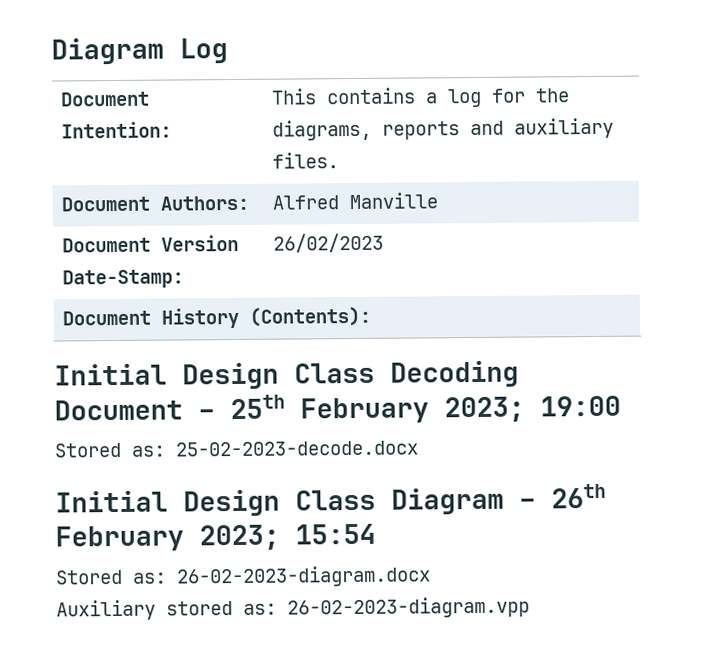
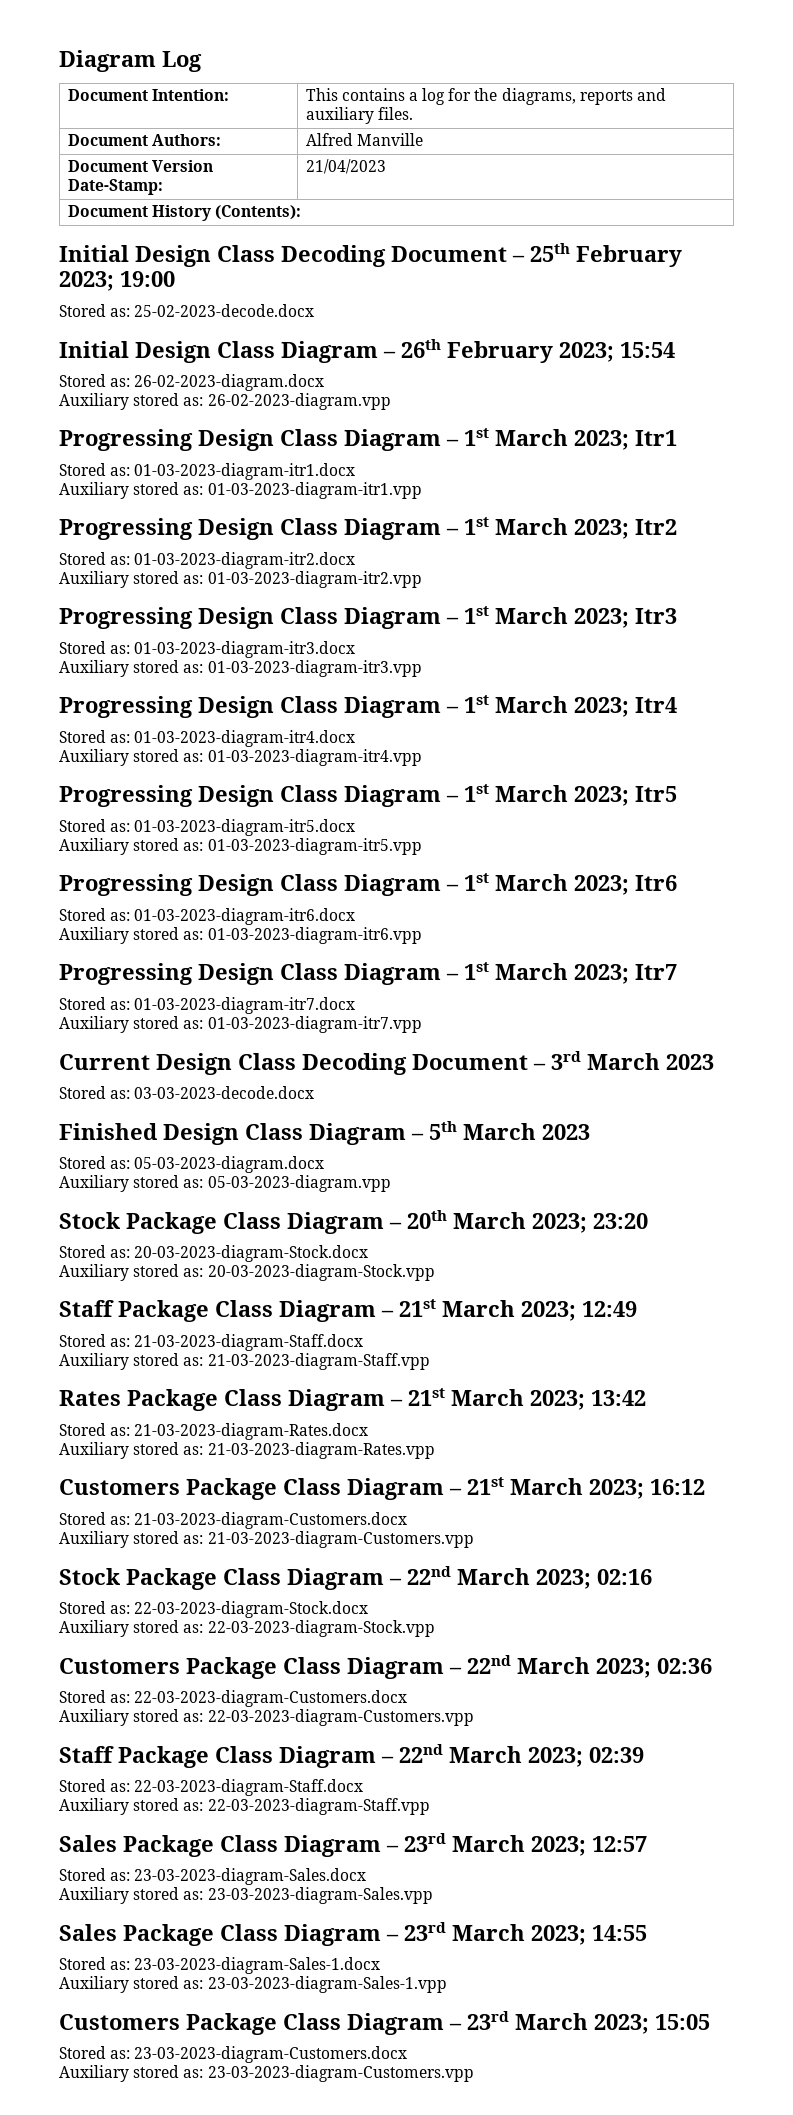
- Document Version Date-Stamp: | 26/02/2023
+ Document Version Date-Stamp: | 21/04/2023
+ Progressing Design Class Diagram – 1st March 2023; Itr1
+ Stored as: 01-03-2023-diagram-itr1.docx
+ Auxiliary stored as: 01-03-2023-diagram-itr1.vpp
+ Progressing Design Class Diagram – 1st March 2023; Itr2
+ Stored as: 01-03-2023-diagram-itr2.docx
+ Auxiliary stored as: 01-03-2023-diagram-itr2.vpp
+ Progressing Design Class Diagram – 1st March 2023; Itr3
+ Stored as: 01-03-2023-diagram-itr3.docx
+ Auxiliary stored as: 01-03-2023-diagram-itr3.vpp
+ Progressing Design Class Diagram – 1st March 2023; Itr4
+ Stored as: 01-03-2023-diagram-itr4.docx
+ Auxiliary stored as: 01-03-2023-diagram-itr4.vpp
+ Progressing Design Class Diagram – 1st March 2023; Itr5
+ Stored as: 01-03-2023-diagram-itr5.docx
+ Auxiliary stored as: 01-03-2023-diagram-itr5.vpp
+ Progressing Design Class Diagram – 1st March 2023; Itr6
+ Stored as: 01-03-2023-diagram-itr6.docx
+ Auxiliary stored as: 01-03-2023-diagram-itr6.vpp
+ Progressing Design Class Diagram – 1st March 2023; Itr7
+ Stored as: 01-03-2023-diagram-itr7.docx
+ Auxiliary stored as: 01-03-2023-diagram-itr7.vpp
+ Current Design Class Decoding Document – 3rd March 2023
+ Stored as: 03-03-2023-decode.docx
+ Finished Design Class Diagram – 5th March 2023
+ Stored as: 05-03-2023-diagram.docx
+ Auxiliary stored as: 05-03-2023-diagram.vpp
+ Stock Package Class Diagram – 20th March 2023; 23:20
+ Stored as: 20-03-2023-diagram-Stock.docx
+ Auxiliary stored as: 20-03-2023-diagram-Stock.vpp
+ Staff Package Class Diagram – 21st March 2023; 12:49
+ Stored as: 21-03-2023-diagram-Staff.docx
+ Auxiliary stored as: 21-03-2023-diagram-Staff.vpp
+ Rates Package Class Diagram – 21st March 2023; 13:42
+ Stored as: 21-03-2023-diagram-Rates.docx
+ Auxiliary stored as: 21-03-2023-diagram-Rates.vpp
+ Customers Package Class Diagram – 21st March 2023; 16:12
+ Stored as: 21-03-2023-diagram-Customers.docx
+ Auxiliary stored as: 21-03-2023-diagram-Customers.vpp
+ Stock Package Class Diagram – 22nd March 2023; 02:16
+ Stored as: 22-03-2023-diagram-Stock.docx
+ Auxiliary stored as: 22-03-2023-diagram-Stock.vpp
+ Customers Package Class Diagram – 22nd March 2023; 02:36
+ Stored as: 22-03-2023-diagram-Customers.docx
+ Auxiliary stored as: 22-03-2023-diagram-Customers.vpp
+ Staff Package Class Diagram – 22nd March 2023; 02:39
+ Stored as: 22-03-2023-diagram-Staff.docx
+ Auxiliary stored as: 22-03-2023-diagram-Staff.vpp
+ Sales Package Class Diagram – 23rd March 2023; 12:57
+ Stored as: 23-03-2023-diagram-Sales.docx
+ Auxiliary stored as: 23-03-2023-diagram-Sales.vpp
+ Sales Package Class Diagram – 23rd March 2023; 14:55
+ Stored as: 23-03-2023-diagram-Sales-1.docx
+ Auxiliary stored as: 23-03-2023-diagram-Sales-1.vpp
+ Customers Package Class Diagram – 23rd March 2023; 15:05
+ Stored as: 23-03-2023-diagram-Customers.docx
+ Auxiliary stored as: 23-03-2023-diagram-Customers.vpp

